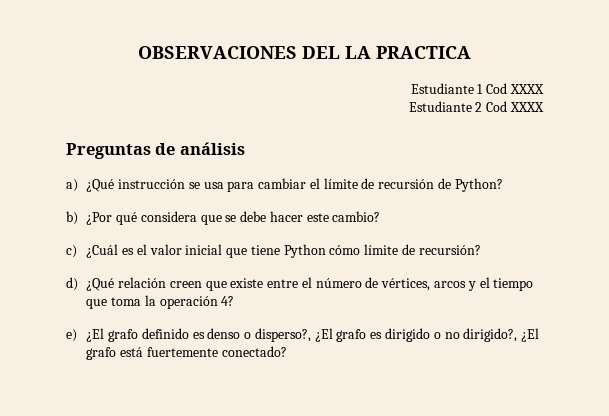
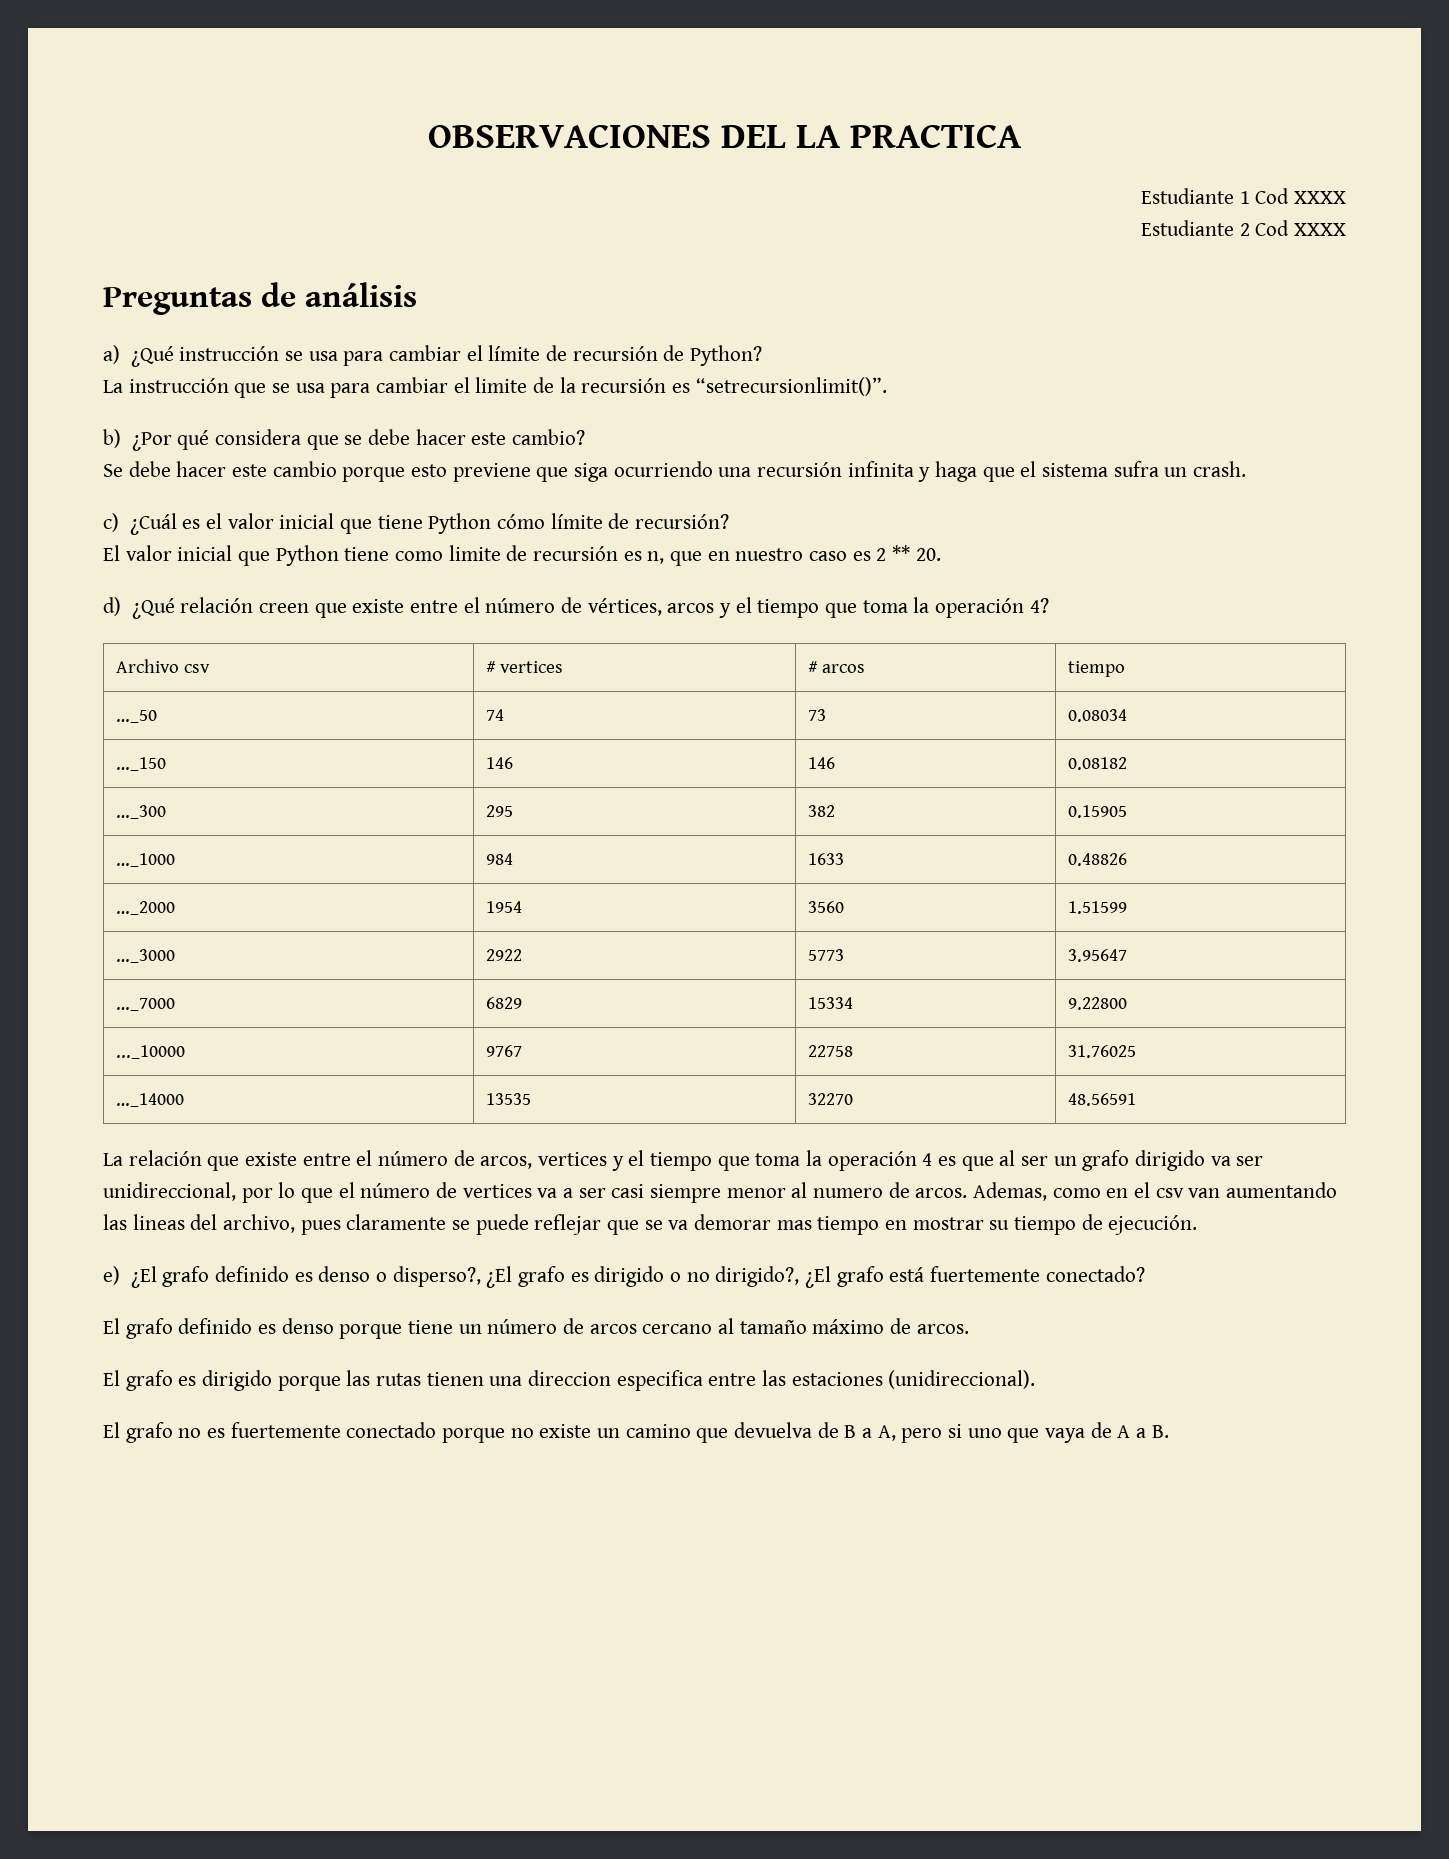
+ La instrucción que se usa para cambiar el limite de la recursión es “setrecursionlimit()”.
+ Se debe hacer este cambio porque esto previene que siga ocurriendo una recursión infinita y haga que el sistema sufra un crash.
+ El valor inicial que Python tiene como limite de recursión es n, que en nuestro caso es 2 ** 20.
+ Archivo csv | # vertices | # arcos | tiempo
+ …_50 | 74 | 73 | 0.08034
+ …_150 | 146 | 146 | 0.08182
+ …_300 | 295 | 382 | 0.15905
+ …_1000 | 984 | 1633 | 0.48826
+ …_2000 | 1954 | 3560 | 1.51599
+ …_3000 | 2922 | 5773 | 3.95647
+ …_7000 | 6829 | 15334 | 9.22800
+ ..._10000 | 9767 | 22758 | 31.76025
+ …_14000 | 13535 | 32270 | 48.56591
+ La relación que existe entre el número de arcos, vertices y el tiempo que toma la operación 4 es que al ser un grafo dirigido va ser unidireccional, por lo que el número de vertices va a ser casi siempre menor al numero de arcos. Ademas, como en el csv van aumentando las lineas del archivo, pues claramente se puede reflejar que se va demorar mas tiempo en mostrar su tiempo de ejecución.
+ El grafo definido es denso porque tiene un número de arcos cercano al tamaño máximo de arcos.
+ El grafo es dirigido porque las rutas tienen una direccion especifica entre las estaciones (unidireccional).
+ El grafo no es fuertemente conectado porque no existe un camino que devuelva de B a A, pero si uno que vaya de A a B.

